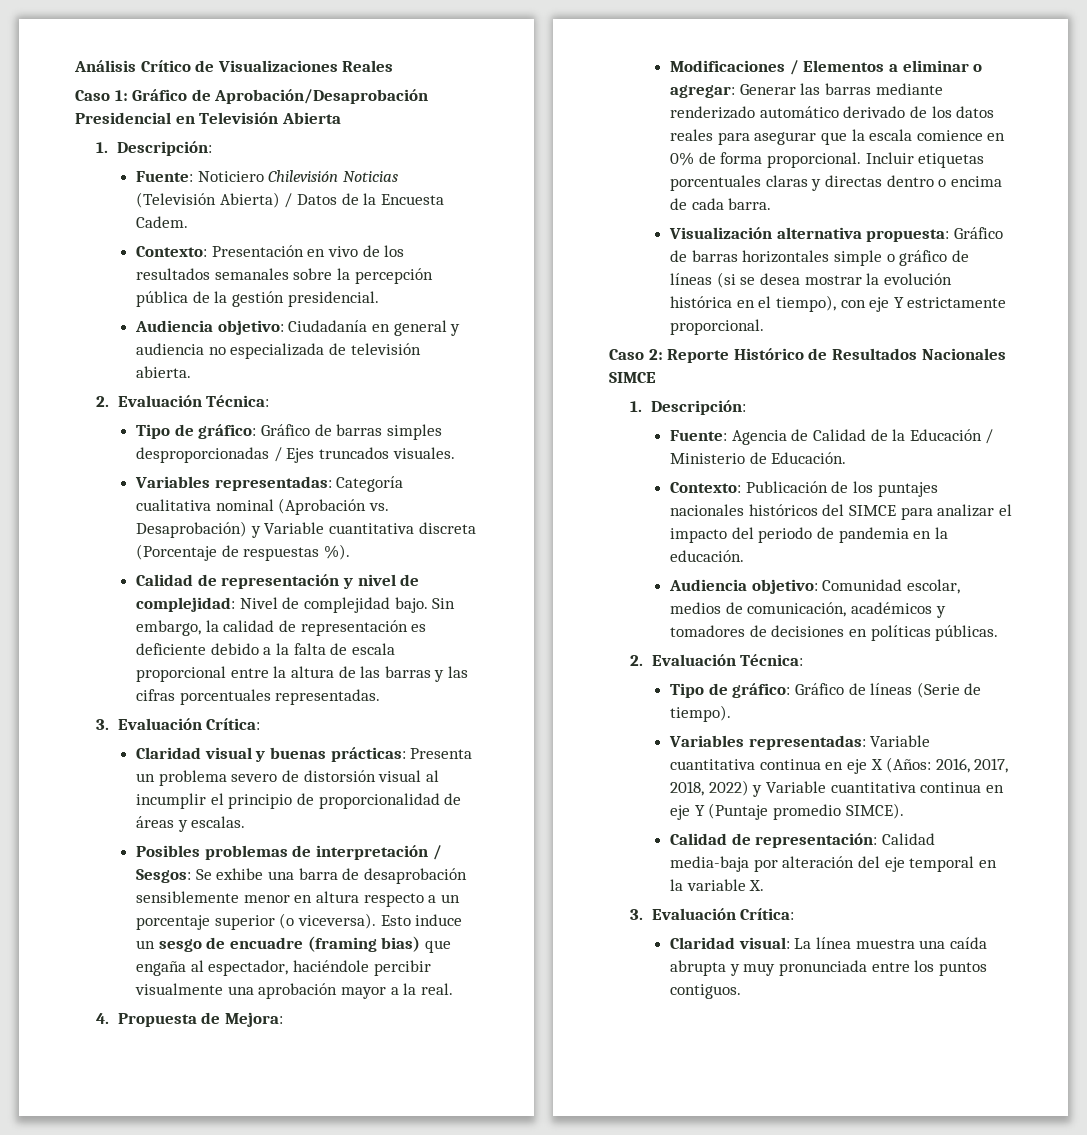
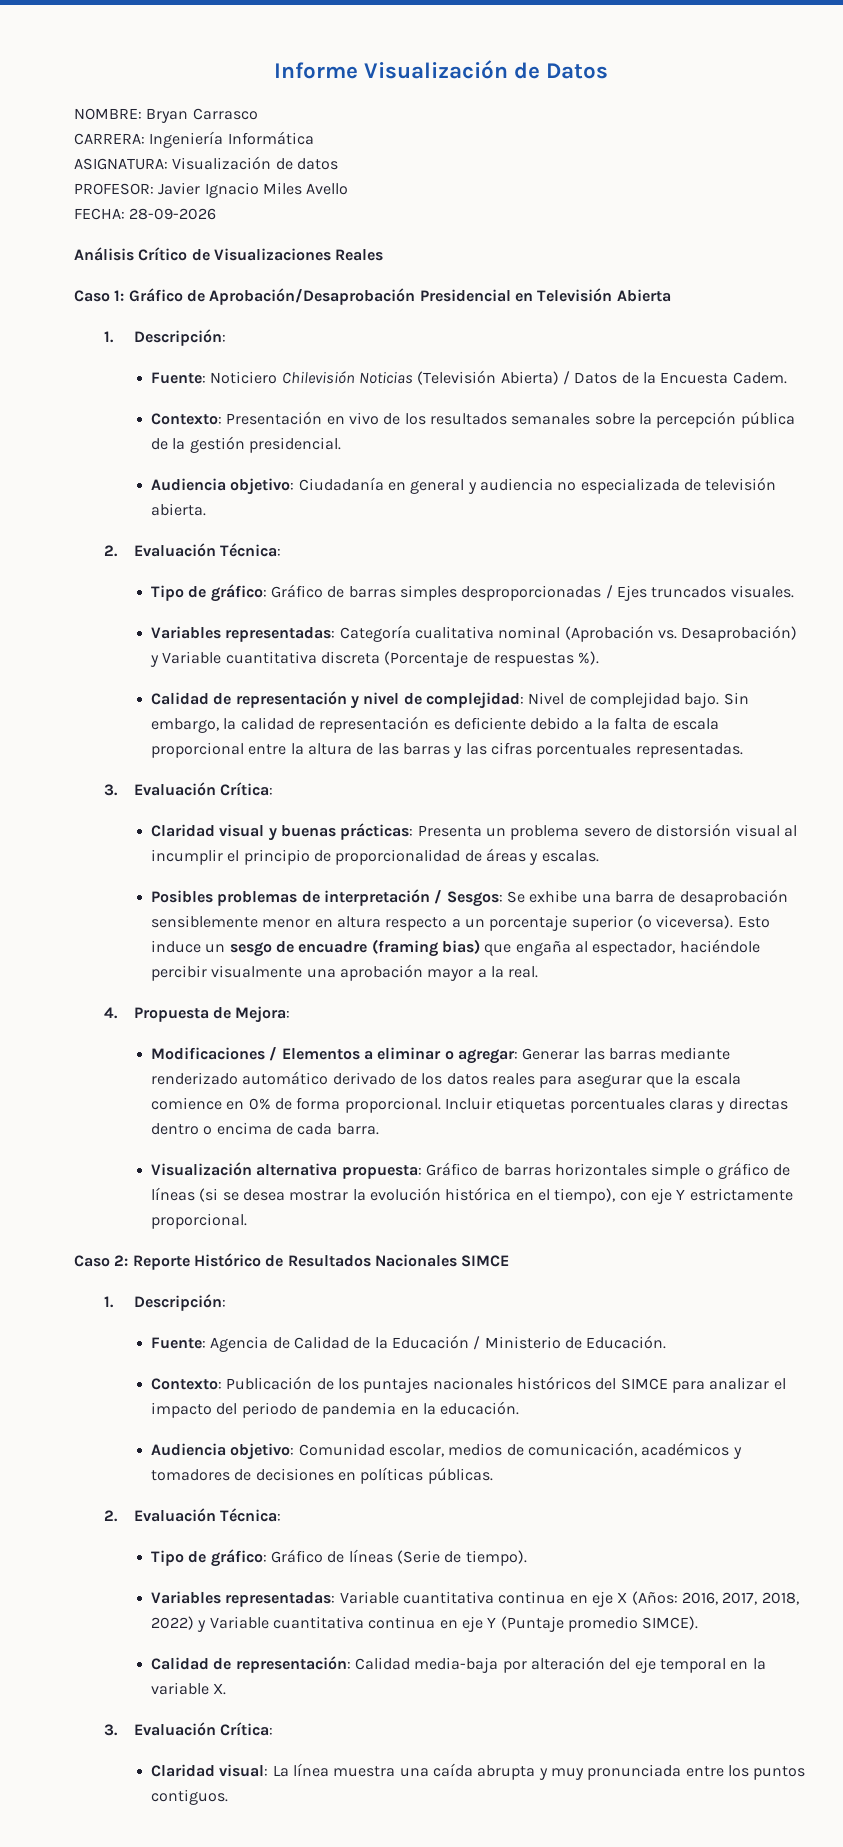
+ Informe Visualización de Datos
+ NOMBRE: Bryan Carrasco
+ CARRERA: Ingeniería Informática
+ ASIGNATURA: Visualización de datos
+ PROFESOR: Javier Ignacio Miles Avello
+ FECHA: 28-09-2026

